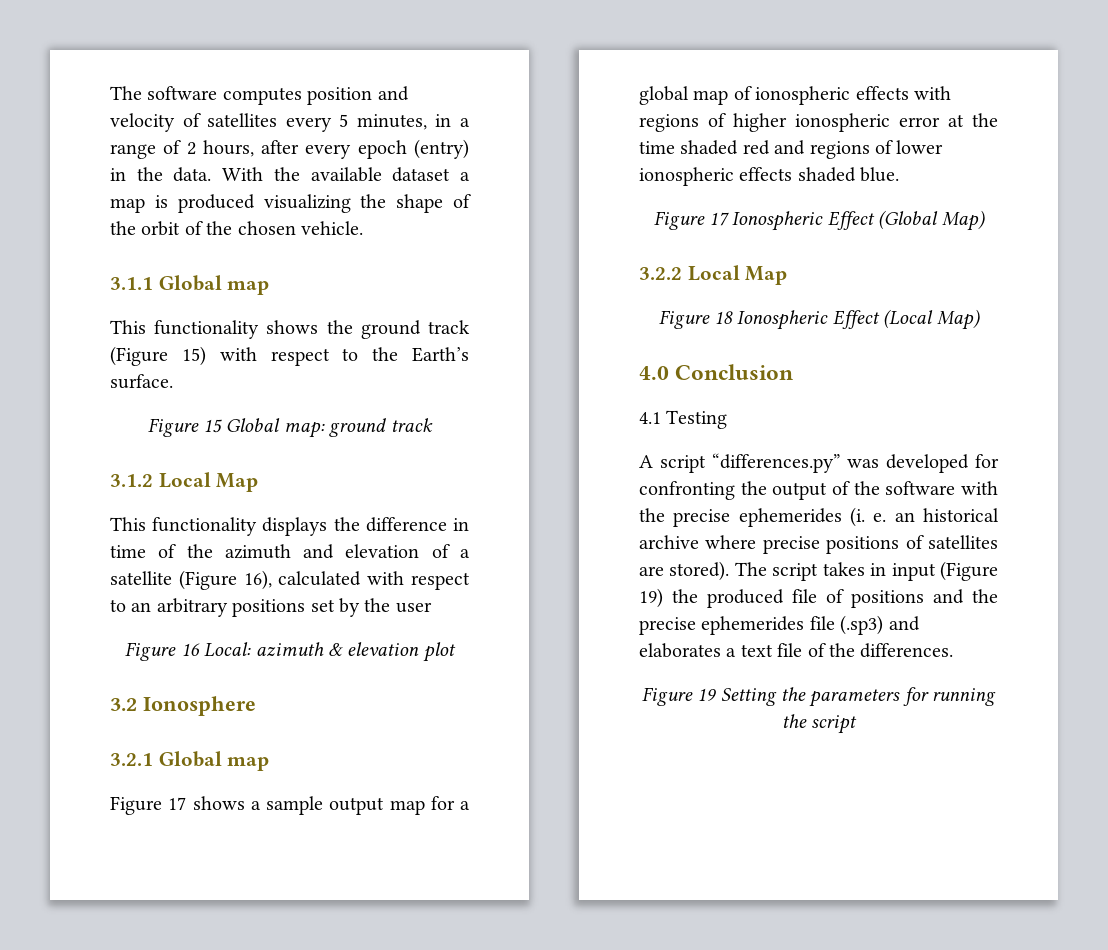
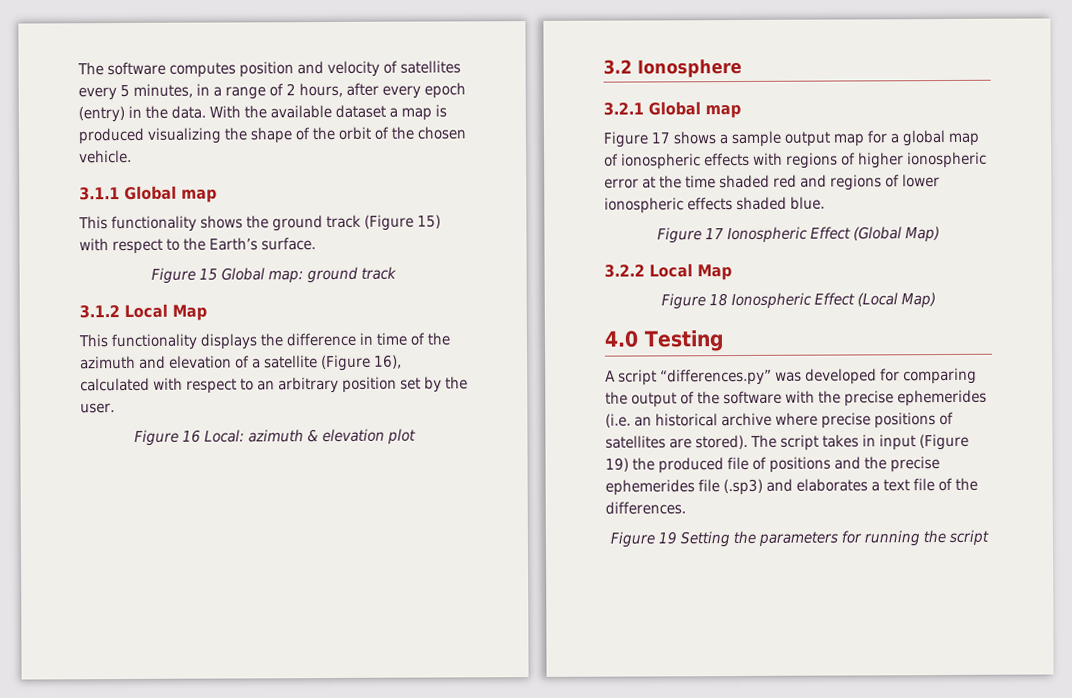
- This functionality displays the difference in time of the azimuth and elevation of a satellite (Figure 16), calculated with respect to an arbitrary positions set by the user
+ This functionality displays the difference in time of the azimuth and elevation of a satellite (Figure 16), calculated with respect to an arbitrary position set by the user.
- 4.0 Conclusion
- 4.1 Testing
+ 4.0 Testing
- A script “differences.py” was developed for confronting the output of the software with the precise ephemerides (i. e. an historical archive where precise positions of satellites are stored).
+ A script “differences.py” was developed for comparing the output of the software with the precise ephemerides (i.e. an historical archive where precise positions of satellites are stored).

